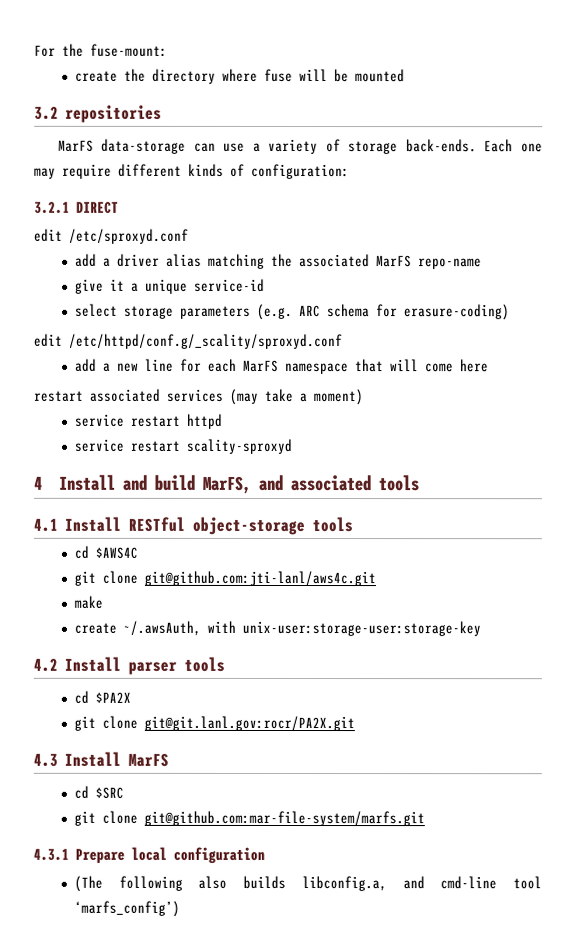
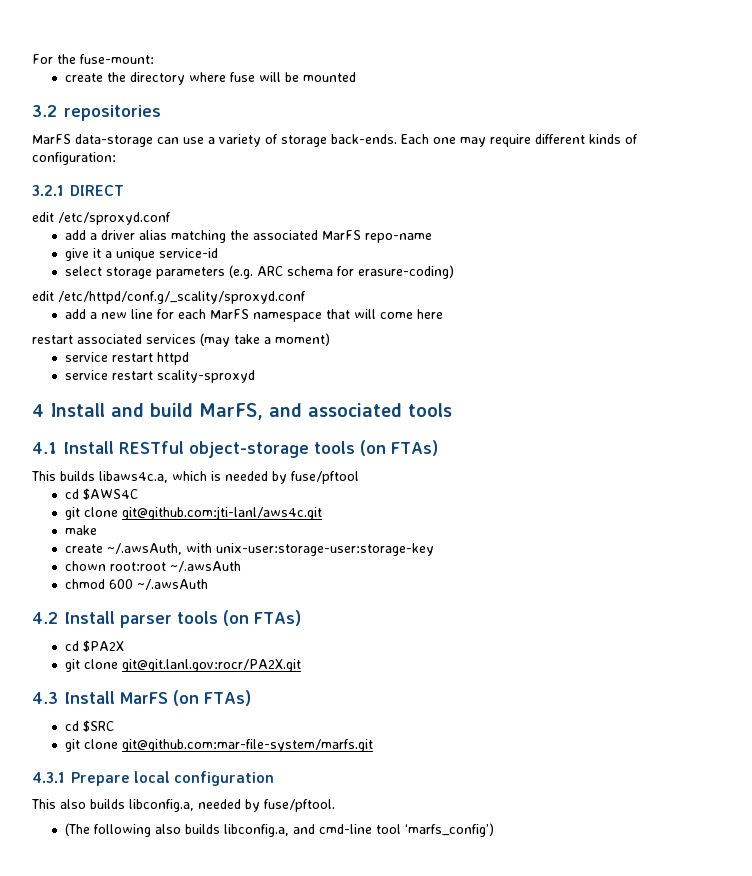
- 4.1 Install RESTful object-storage tools
+ 4.1 Install RESTful object-storage tools (on FTAs)
+ This builds libaws4c.a, which is needed by fuse/pftool
+ chown root:root ~/.awsAuth
+ chmod 600 ~/.awsAuth
- 4.2 Install parser tools
+ 4.2 Install parser tools (on FTAs)
- 4.3 Install MarFS
+ 4.3 Install MarFS (on FTAs)
+ This also builds libconfig.a, needed by fuse/pftool.

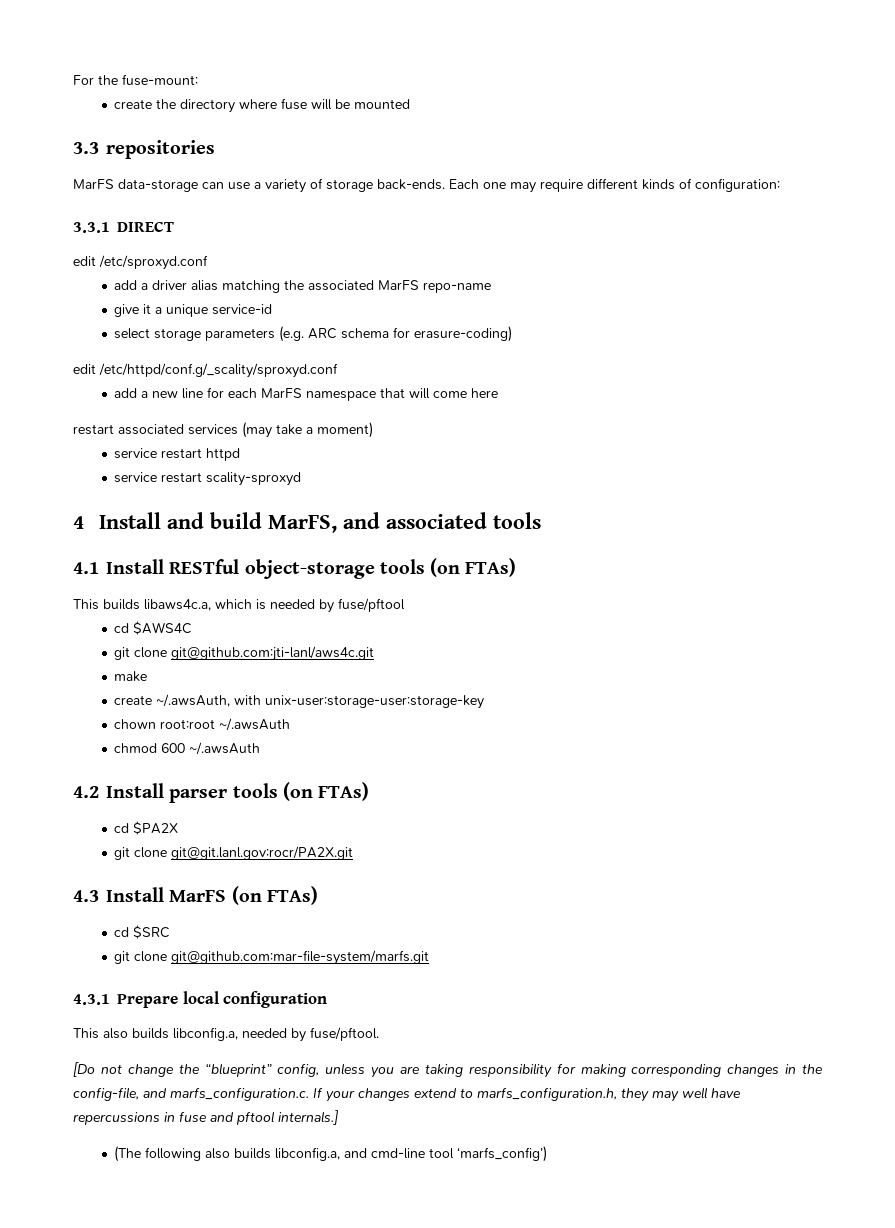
- 3.2 repositories
+ 3.3 repositories
- 3.2.1 DIRECT
+ 3.3.1 DIRECT
+ [Do not change the “blueprint” config, unless you are taking responsibility for making corresponding changes in the config-file, and marfs_configuration.c. If your changes extend to marfs_configuration.h, they may well have repercussions in fuse and pftool internals.]

